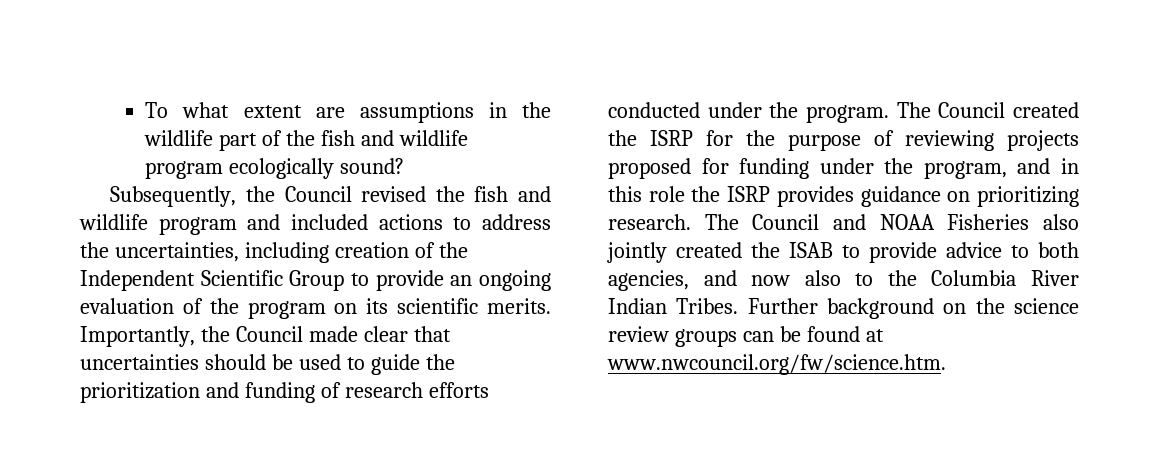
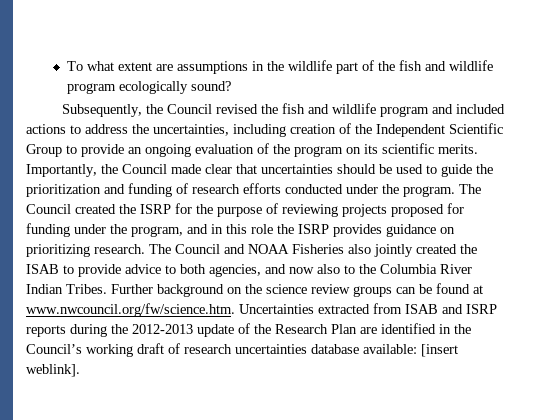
- Further background on the science review groups can be found at www.nwcouncil.org/fw/science.htm.
+ Further background on the science review groups can be found at www.nwcouncil.org/fw/science.htm. Uncertainties extracted from ISAB and ISRP reports during the 2012-2013 update of the Research Plan are identified in the Council’s working draft of research uncertainties database available: [insert weblink].

